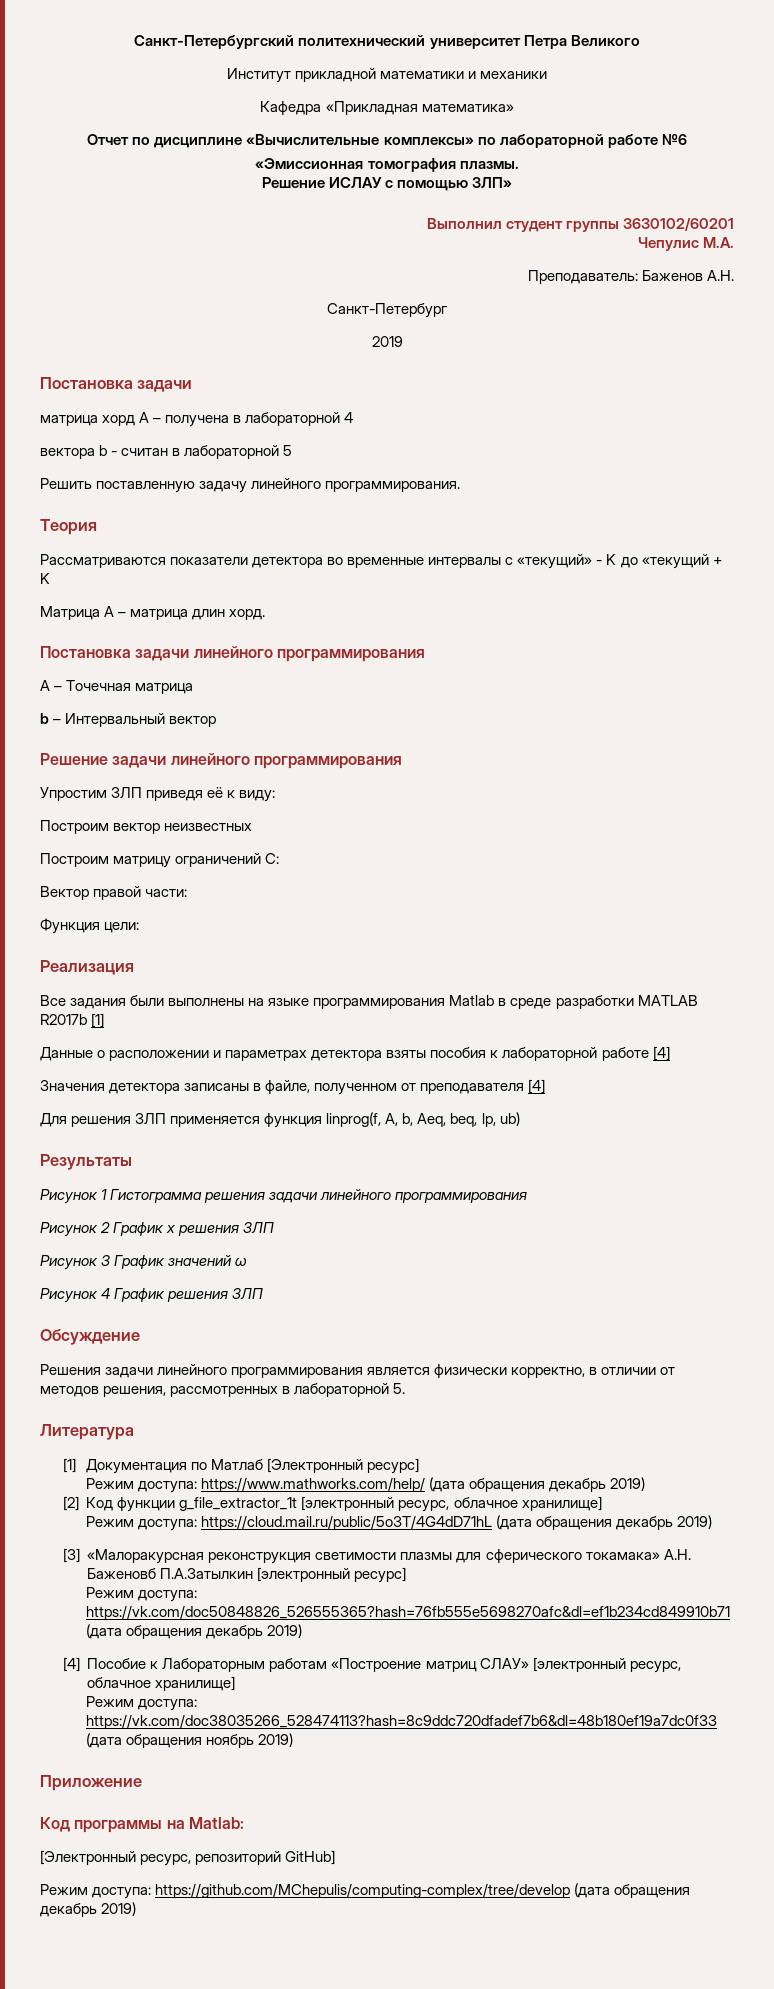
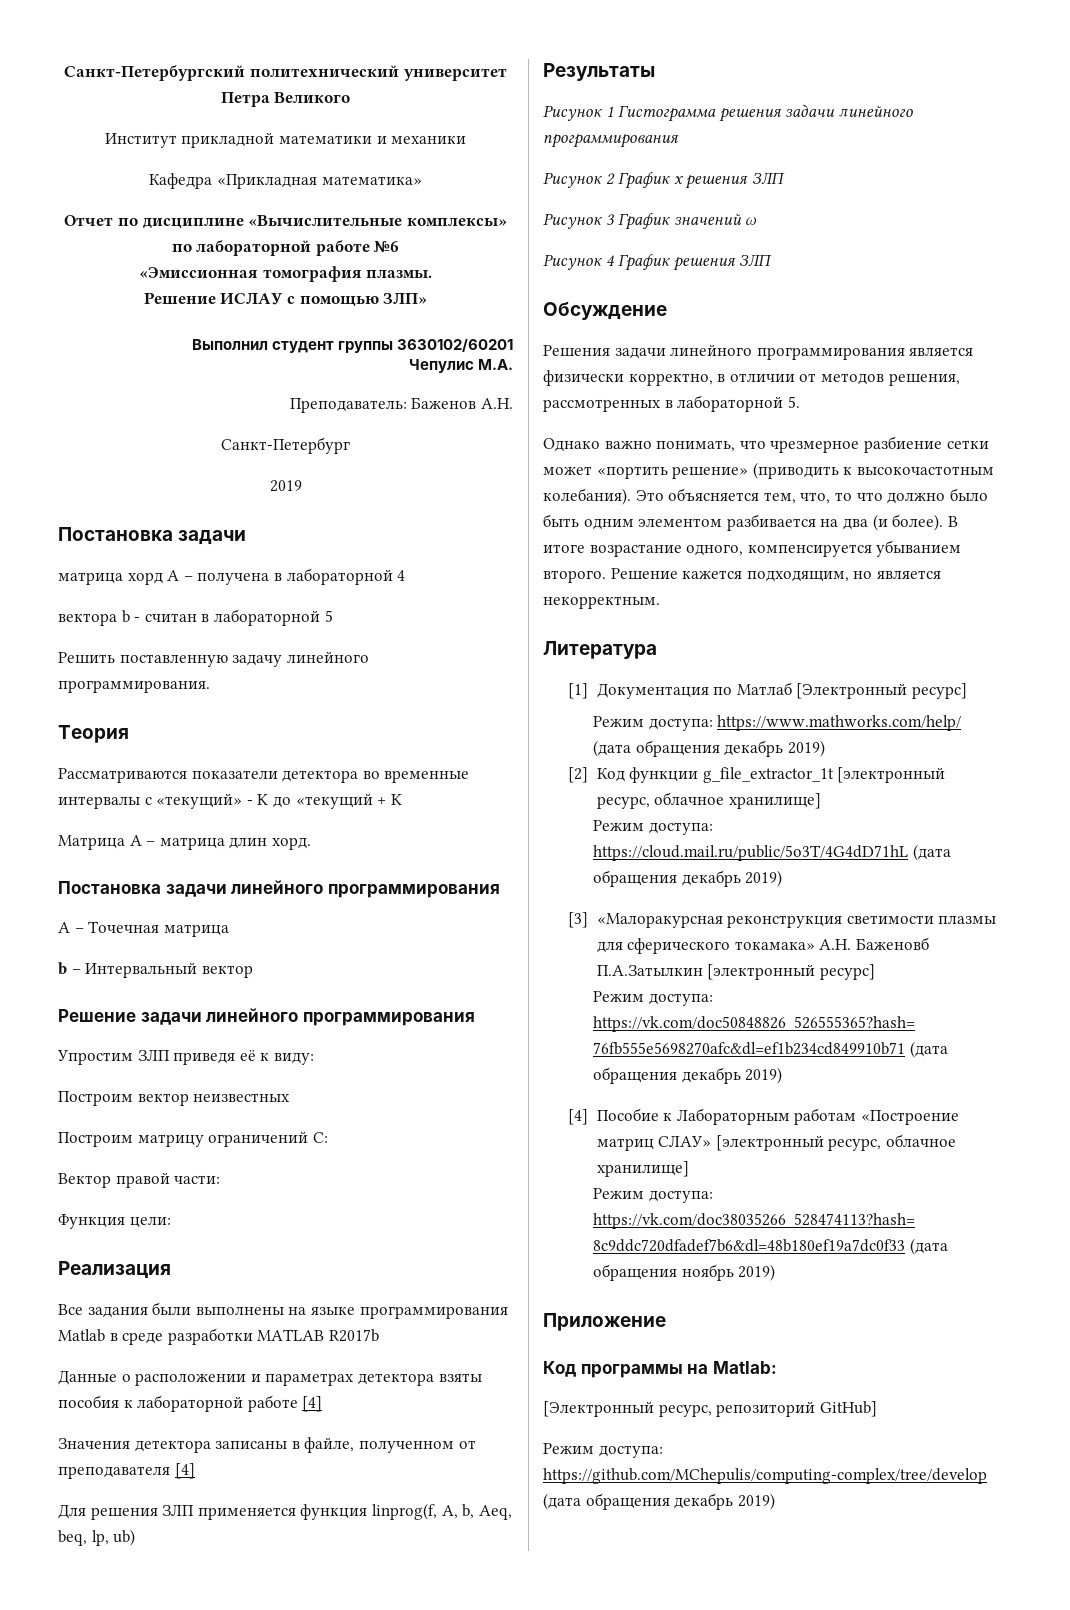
- Все задания были выполнены на языке программирования Matlab в среде разработки MATLAB R2017b [1]
+ Все задания были выполнены на языке программирования Matlab в среде разработки MATLAB R2017b
+ Однако важно понимать, что чрезмерное разбиение сетки может «портить решение» (приводить к высокочастотным колебания). Это объясняется тем, что, то что должно было быть одним элементом разбивается на два (и более). В итоге возрастание одного, компенсируется убыванием второго. Решение кажется подходящим, но является некорректным.

